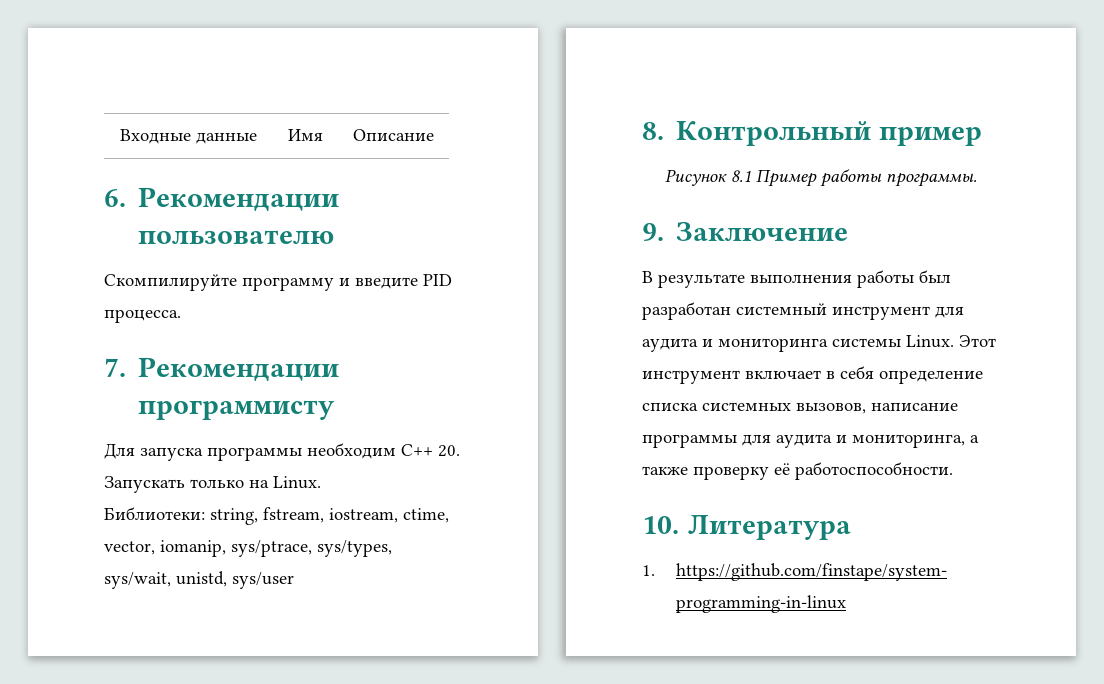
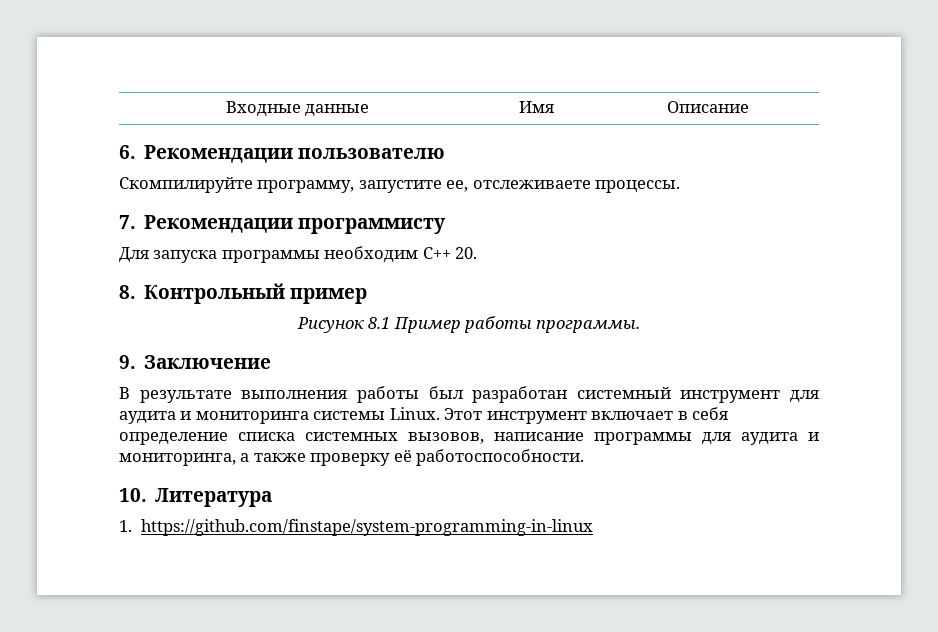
- Скомпилируйте программу и введите PID процесса.
+ Скомпилируйте программу, запустите ее, отслеживаете процессы.
- Для запуска программы необходим C++ 20. Запускать только на Linux.
- Библиотеки: string, fstream, iostream, ctime, vector, iomanip, sys/ptrace, sys/types, sys/wait, unistd, sys/user
+ Для запуска программы необходим C++ 20.

